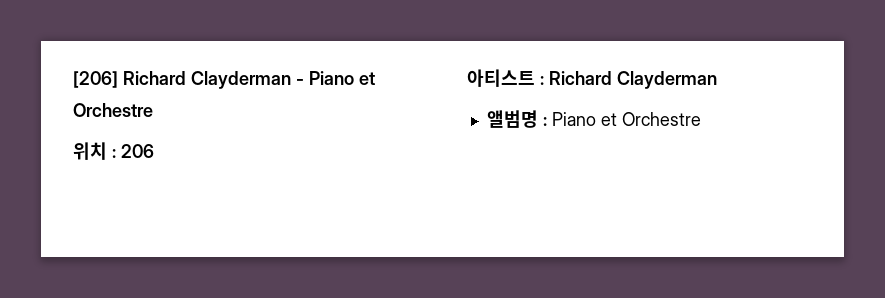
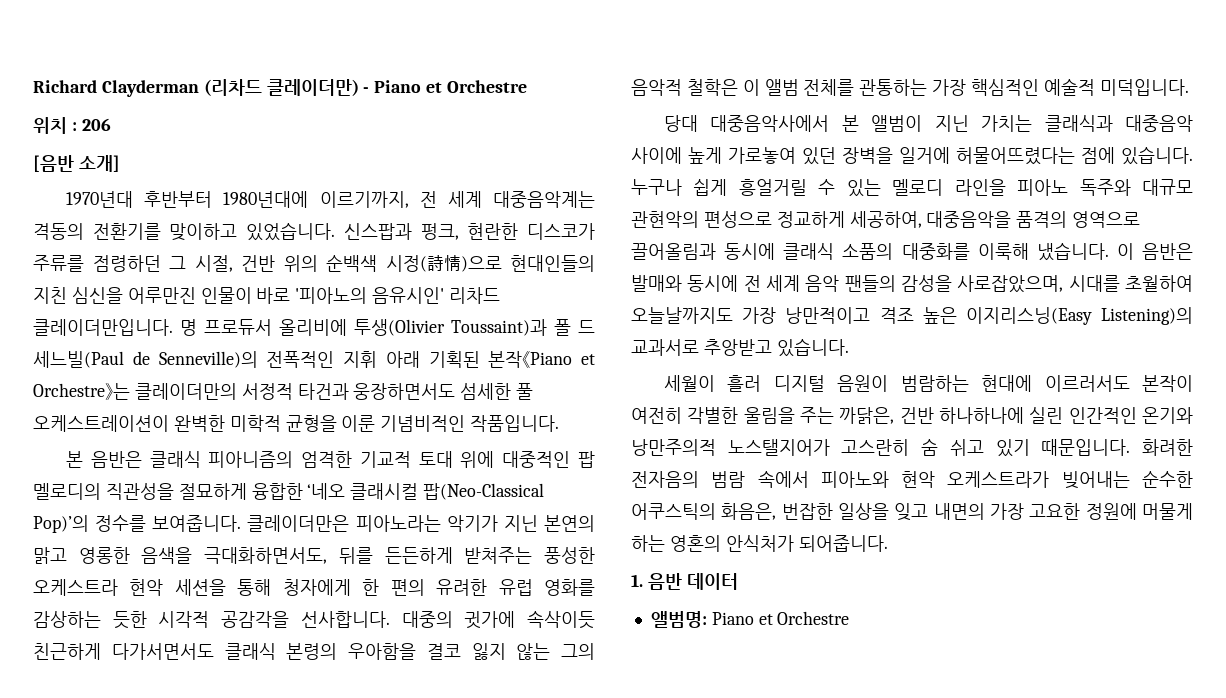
- [206] Richard Clayderman - Piano et Orchestre
+ Richard Clayderman (리차드 클레이더만) - Piano et Orchestre
- 아티스트 : Richard Clayderman
- 앨범명 : Piano et Orchestre
+ [음반 소개]
+ 1970년대 후반부터 1980년대에 이르기까지, 전 세계 대중음악계는 격동의 전환기를 맞이하고 있었습니다. 신스팝과 펑크, 현란한 디스코가 주류를 점령하던 그 시절, 건반 위의 순백색 시정(詩情)으로 현대인들의 지친 심신을 어루만진 인물이 바로 '피아노의 음유시인' 리차드 클레이더만입니다. 명 프로듀서 올리비에 투생(Olivier Toussaint)과 폴 드 세느빌(Paul de Senneville)의 전폭적인 지휘 아래 기획된 본작《Piano et Orchestre》는 클레이더만의 서정적 타건과 웅장하면서도 섬세한 풀 오케스트레이션이 완벽한 미학적 균형을 이룬 기념비적인 작품입니다.
+ 본 음반은 클래식 피아니즘의 엄격한 기교적 토대 위에 대중적인 팝 멜로디의 직관성을 절묘하게 융합한 ‘네오 클래시컬 팝(Neo-Classical Pop)’의 정수를 보여줍니다. 클레이더만은 피아노라는 악기가 지닌 본연의 맑고 영롱한 음색을 극대화하면서도, 뒤를 든든하게 받쳐주는 풍성한 오케스트라 현악 세션을 통해 청자에게 한 편의 유려한 유럽 영화를 감상하는 듯한 시각적 공감각을 선사합니다. 대중의 귓가에 속삭이듯 친근하게 다가서면서도 클래식 본령의 우아함을 결코 잃지 않는 그의 음악적 철학은 이 앨범 전체를 관통하는 가장 핵심적인 예술적 미덕입니다.
+ 당대 대중음악사에서 본 앨범이 지닌 가치는 클래식과 대중음악 사이에 높게 가로놓여 있던 장벽을 일거에 허물어뜨렸다는 점에 있습니다. 누구나 쉽게 흥얼거릴 수 있는 멜로디 라인을 피아노 독주와 대규모 관현악의 편성으로 정교하게 세공하여, 대중음악을 품격의 영역으로 끌어올림과 동시에 클래식 소품의 대중화를 이룩해 냈습니다. 이 음반은 발매와 동시에 전 세계 음악 팬들의 감성을 사로잡았으며, 시대를 초월하여 오늘날까지도 가장 낭만적이고 격조 높은 이지리스닝(Easy Listening)의 교과서로 추앙받고 있습니다.
+ 세월이 흘러 디지털 음원이 범람하는 현대에 이르러서도 본작이 여전히 각별한 울림을 주는 까닭은, 건반 하나하나에 실린 인간적인 온기와 낭만주의적 노스탤지어가 고스란히 숨 쉬고 있기 때문입니다. 화려한 전자음의 범람 속에서 피아노와 현악 오케스트라가 빚어내는 순수한 어쿠스틱의 화음은, 번잡한 일상을 잊고 내면의 가장 고요한 정원에 머물게 하는 영혼의 안식처가 되어줍니다.
+ 1. 음반 데이터
+ 앨범명: Piano et Orchestre

